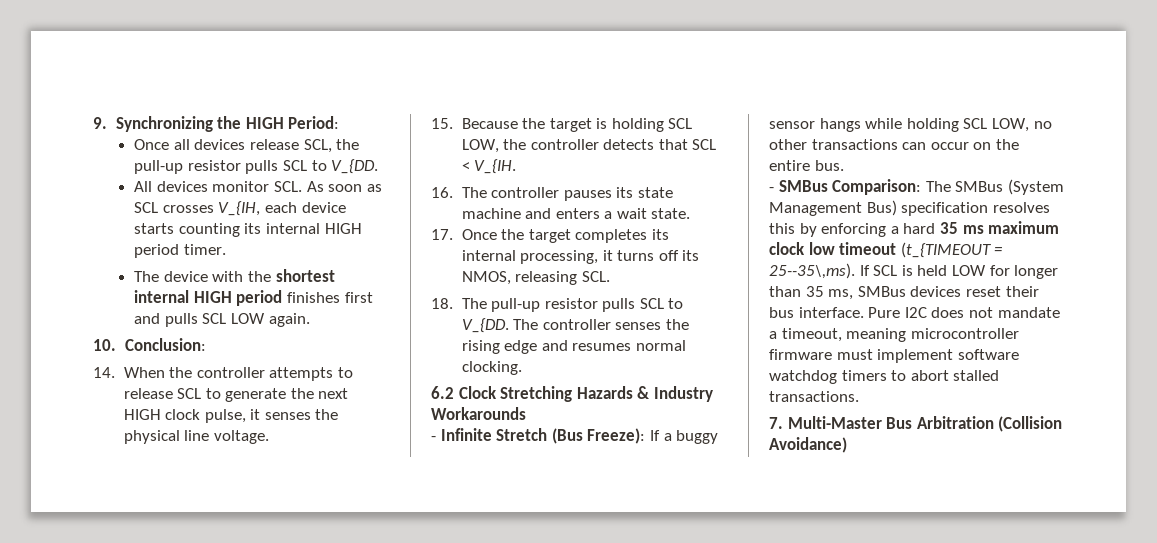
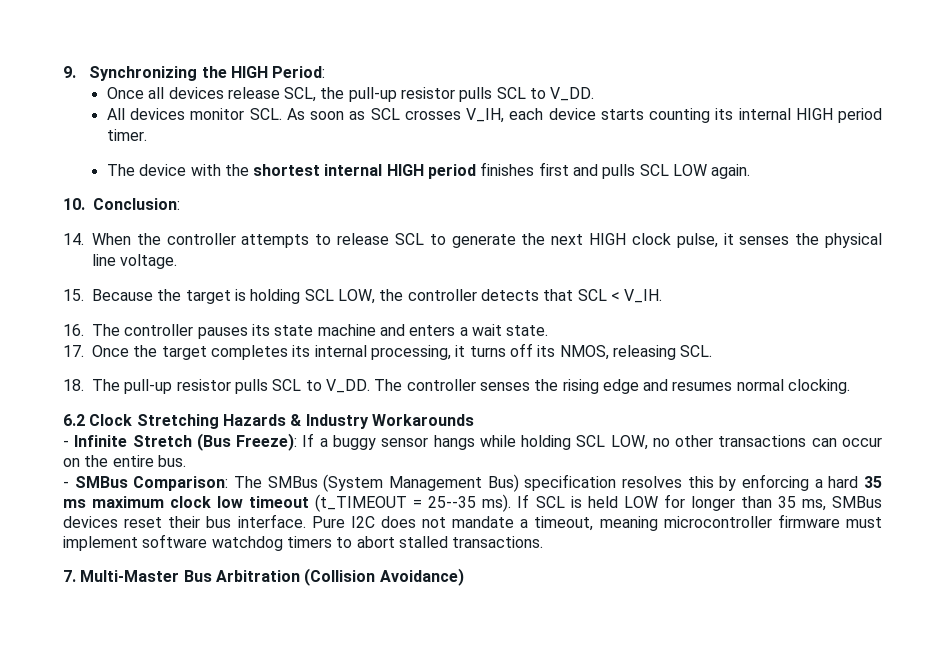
- Once all devices release SCL, the pull-up resistor pulls SCL to V_{DD.
+ Once all devices release SCL, the pull-up resistor pulls SCL to V_DD.
- All devices monitor SCL. As soon as SCL crosses V_{IH, each device starts counting its internal HIGH period timer.
+ All devices monitor SCL. As soon as SCL crosses V_IH, each device starts counting its internal HIGH period timer.
- 15. Because the target is holding SCL LOW, the controller detects that SCL < V_{IH.
+ 15. Because the target is holding SCL LOW, the controller detects that SCL < V_IH.
- 18. The pull-up resistor pulls SCL to V_{DD.
+ 18. The pull-up resistor pulls SCL to V_DD.
- - SMBus Comparison: The SMBus (System Management Bus) specification resolves this by enforcing a hard 35 ms maximum clock low timeout (t_{TIMEOUT = 25--35\,ms).
+ - SMBus Comparison: The SMBus (System Management Bus) specification resolves this by enforcing a hard 35 ms maximum clock low timeout (t_TIMEOUT = 25--35 ms).

